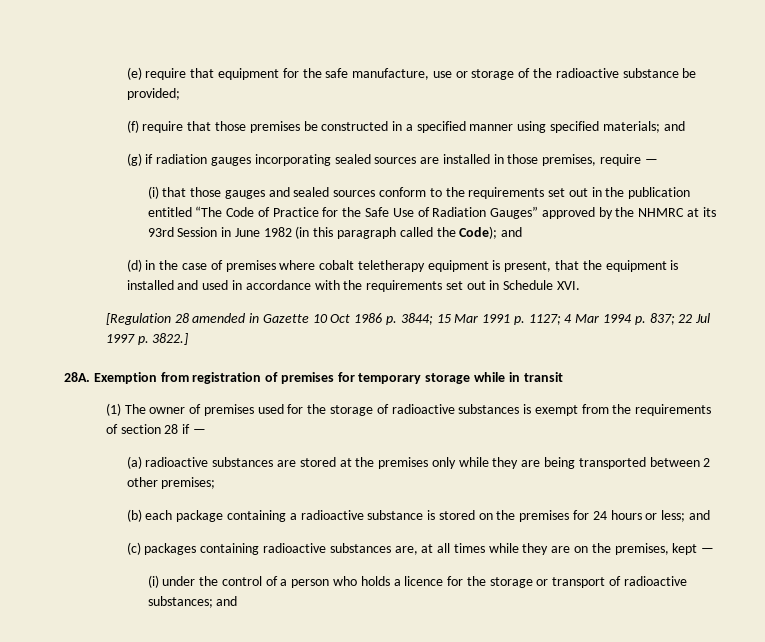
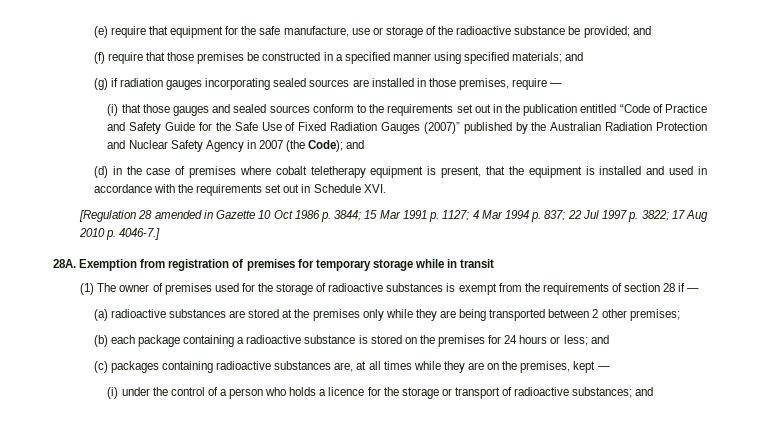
- (e) require that equipment for the safe manufacture, use or storage of the radioactive substance be provided;
+ (e) require that equipment for the safe manufacture, use or storage of the radioactive substance be provided; and
- (i) that those gauges and sealed sources conform to the requirements set out in the publication entitled “The Code of Practice for the Safe Use of Radiation Gauges” approved by the NHMRC at its 93rd Session in June 1982 (in this paragraph called the Code); and
+ (i) that those gauges and sealed sources conform to the requirements set out in the publication entitled “Code of Practice and Safety Guide for the Safe Use of Fixed Radiation Gauges (2007)” published by the Australian Radiation Protection and Nuclear Safety Agency in 2007 (the Code); and
- [Regulation 28 amended in Gazette 10 Oct 1986 p. 3844; 15 Mar 1991 p. 1127; 4 Mar 1994 p. 837; 22 Jul 1997 p. 3822.]
+ [Regulation 28 amended in Gazette 10 Oct 1986 p. 3844; 15 Mar 1991 p. 1127; 4 Mar 1994 p. 837; 22 Jul 1997 p. 3822; 17 Aug 2010 p. 4046-7.]

